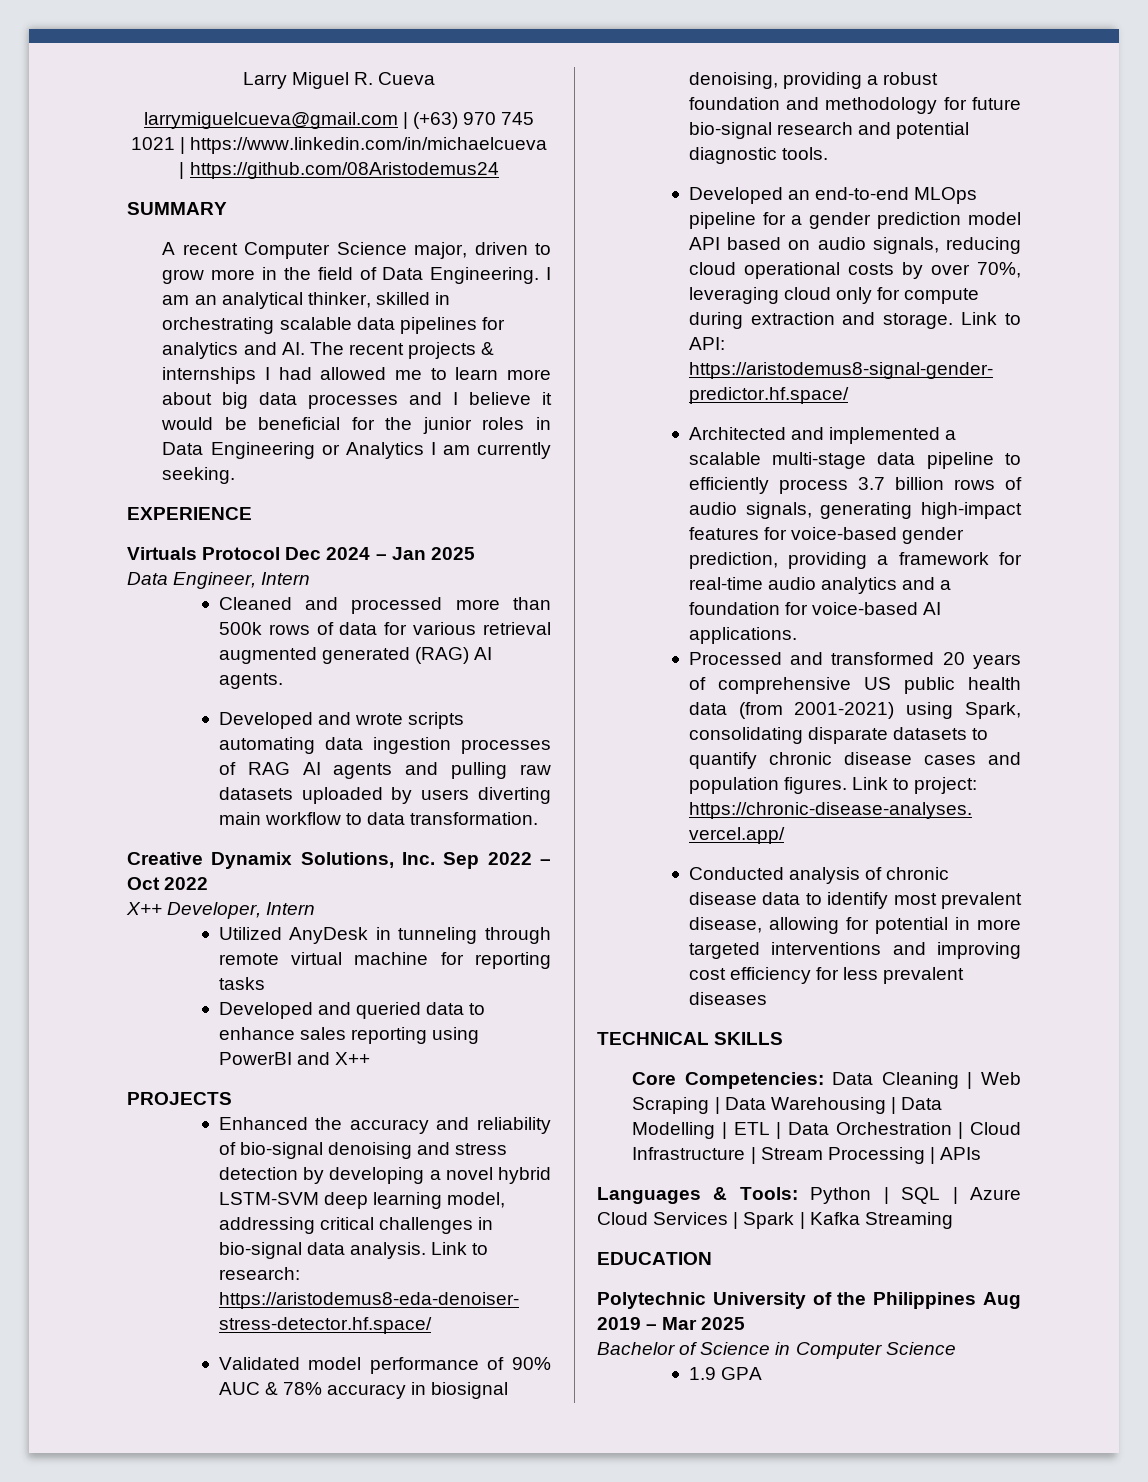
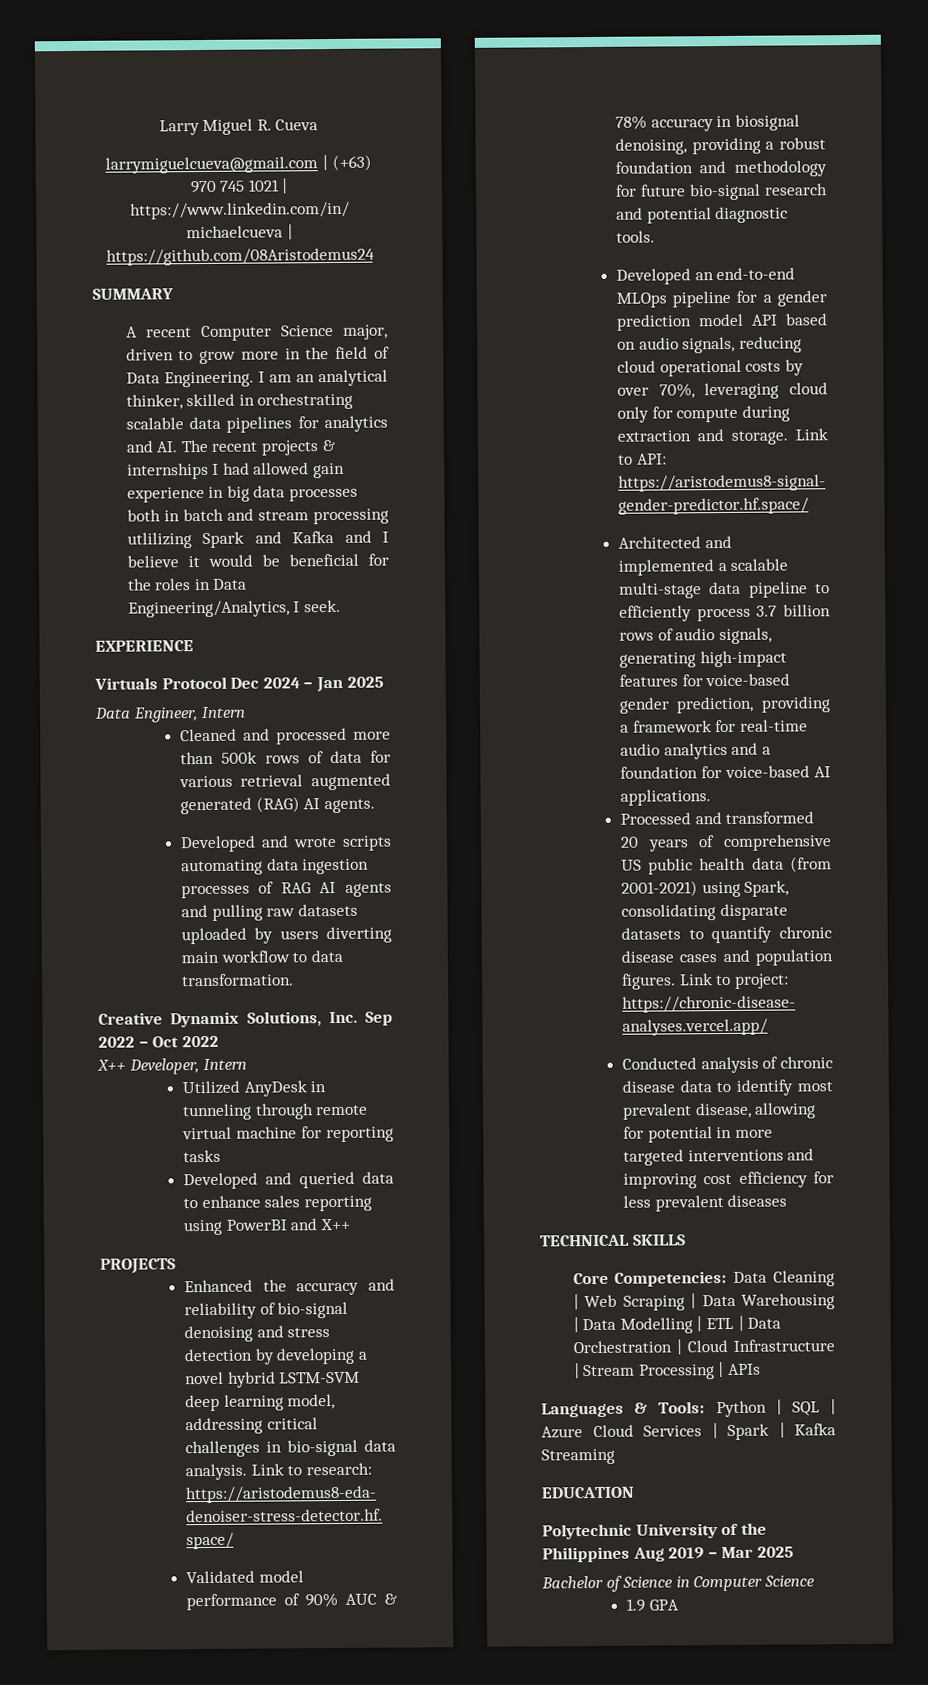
- I am an analytical thinker, skilled in orchestrating scalable data pipelines for analytics and AI. The recent projects & internships I had allowed me to learn more about big data processes and I believe it would be beneficial for the junior roles in Data Engineering or Analytics I am currently seeking.
+ I am an analytical thinker, skilled in orchestrating scalable data pipelines for analytics and AI. The recent projects & internships I had allowed gain experience in big data processes both in batch and stream processing utlilizing Spark and Kafka and I believe it would be beneficial for the roles in Data Engineering/Analytics, I seek.

